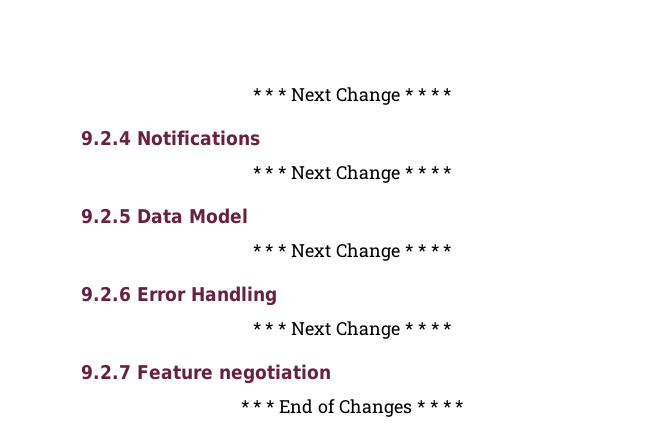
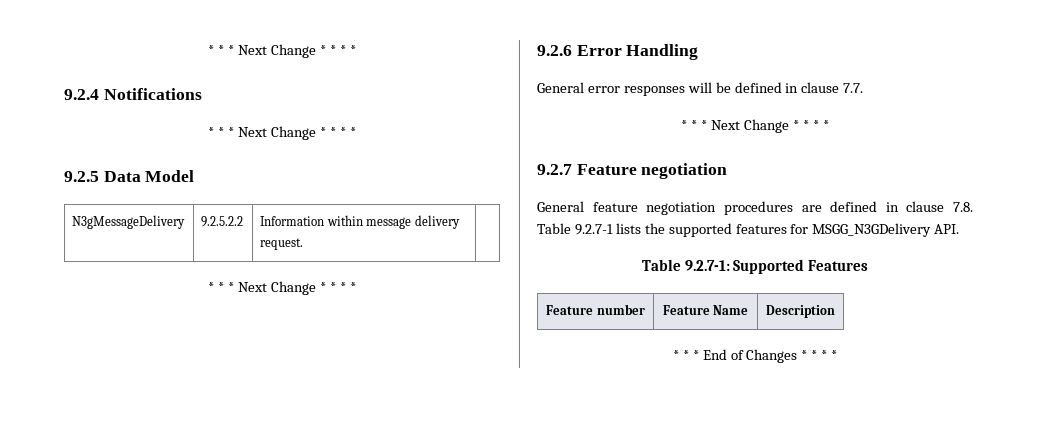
+ N3gMessageDelivery | 9.2.5.2.2 | Information within message delivery request. |
+ General error responses will be defined in clause 7.7.
+ General feature negotiation procedures are defined in clause 7.8. Table 9.2.7-1 lists the supported features for MSGG_N3GDelivery API.
+ Table 9.2.7-1: Supported Features
+ Feature number | Feature Name | Description

